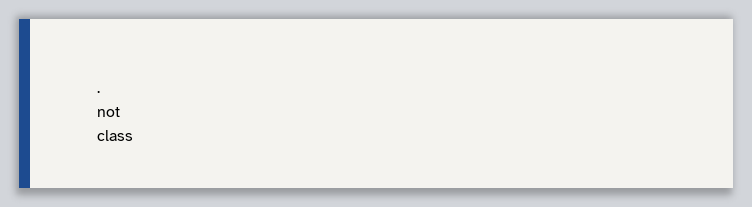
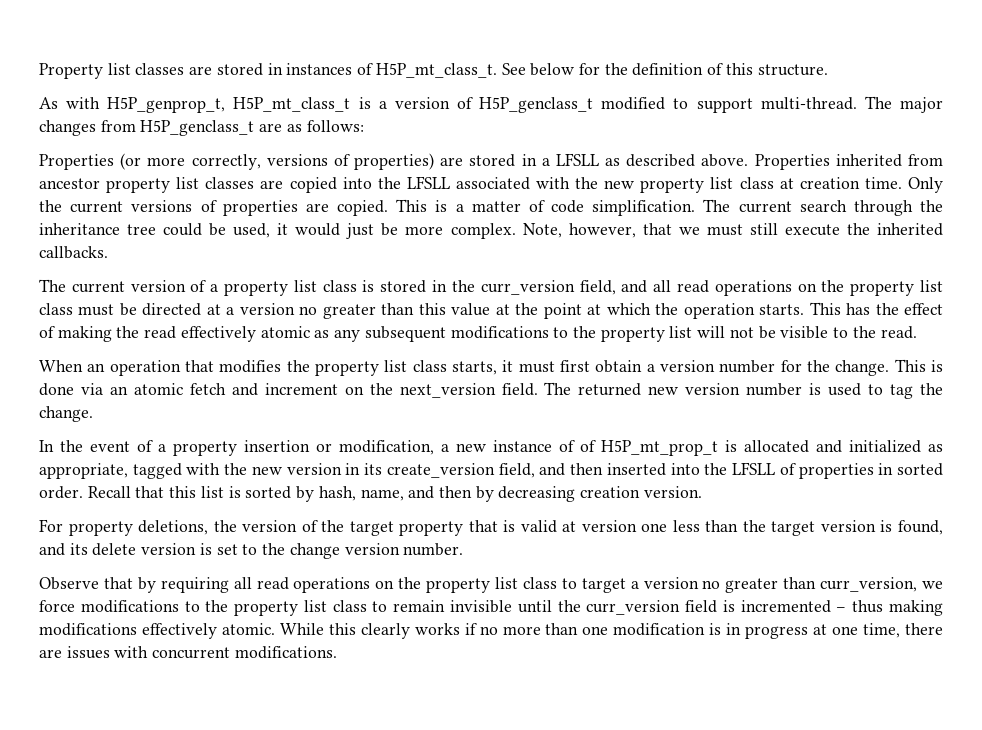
- .
- not
- class
+ Property list classes are stored in instances of H5P_mt_class_t. See below for the definition of this structure.
+ As with H5P_genprop_t, H5P_mt_class_t is a version of H5P_genclass_t modified to support multi-thread. The major changes from H5P_genclass_t are as follows:
+ Properties (or more correctly, versions of properties) are stored in a LFSLL as described above. Properties inherited from ancestor property list classes are copied into the LFSLL associated with the new property list class at creation time. Only the current versions of properties are copied. This is a matter of code simplification. The current search through the inheritance tree could be used, it would just be more complex. Note, however, that we must still execute the inherited callbacks.
+ The current version of a property list class is stored in the curr_version field, and all read operations on the property list class must be directed at a version no greater than this value at the point at which the operation starts. This has the effect of making the read effectively atomic as any subsequent modifications to the property list will not be visible to the read.
+ When an operation that modifies the property list class starts, it must first obtain a version number for the change. This is done via an atomic fetch and increment on the next_version field. The returned new version number is used to tag the change.
+ In the event of a property insertion or modification, a new instance of of H5P_mt_prop_t is allocated and initialized as appropriate, tagged with the new version in its create_version field, and then inserted into the LFSLL of properties in sorted order. Recall that this list is sorted by hash, name, and then by decreasing creation version.
+ For property deletions, the version of the target property that is valid at version one less than the target version is found, and its delete version is set to the change version number.
+ Observe that by requiring all read operations on the property list class to target a version no greater than curr_version, we force modifications to the property list class to remain invisible until the curr_version field is incremented – thus making modifications effectively atomic. While this clearly works if no more than one modification is in progress at one time, there are issues with concurrent modifications.

